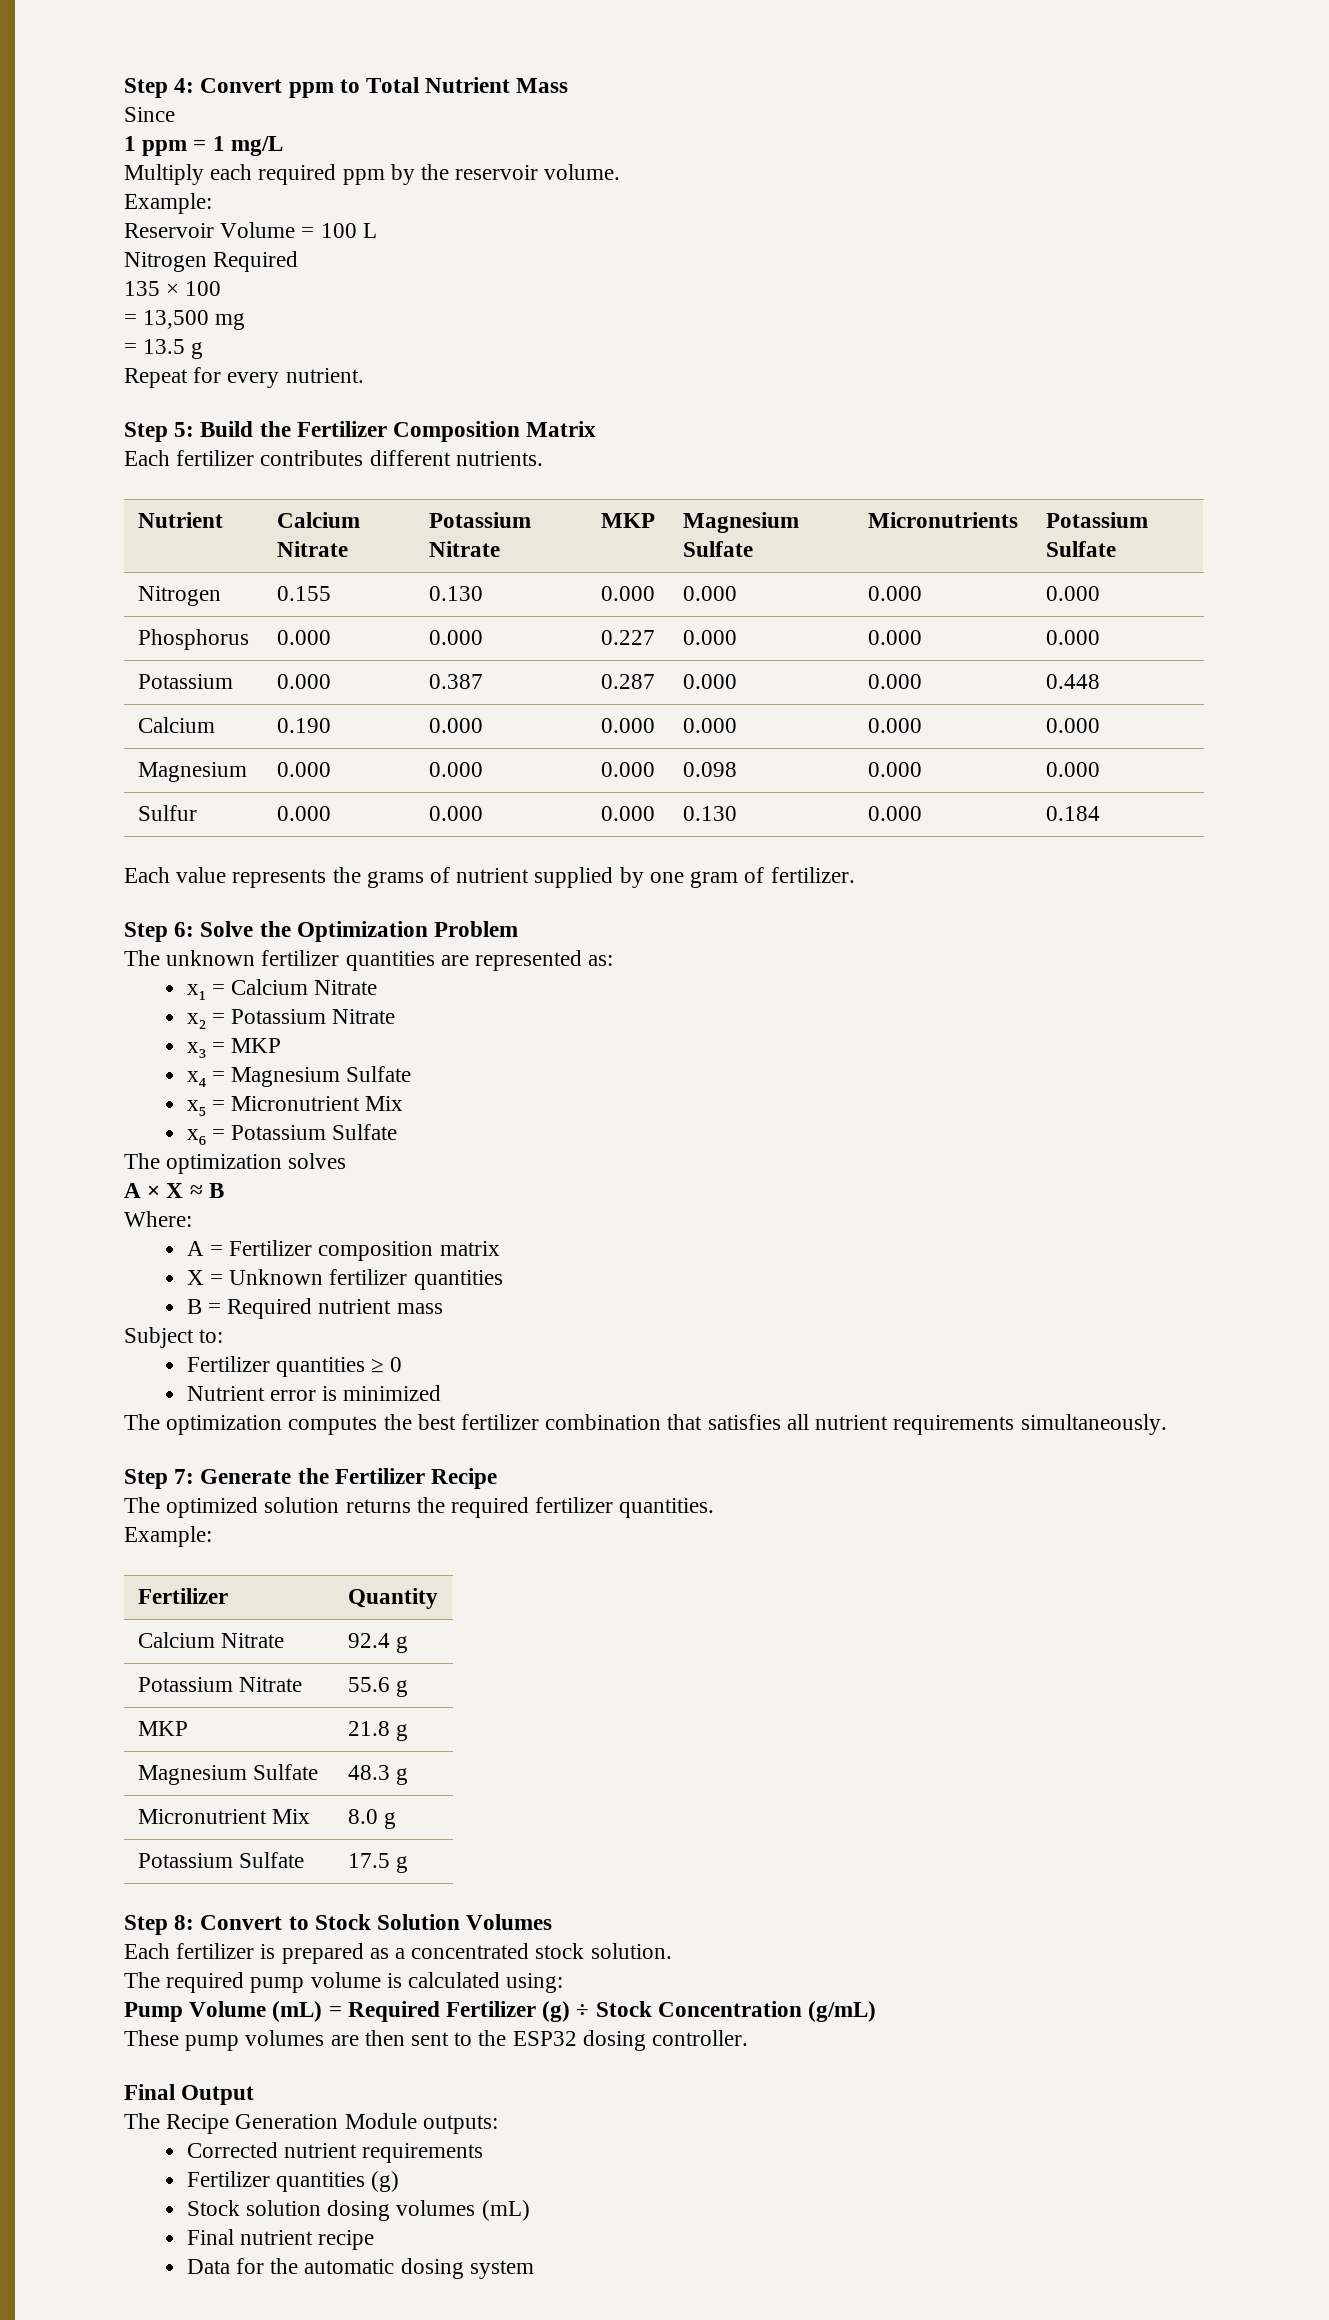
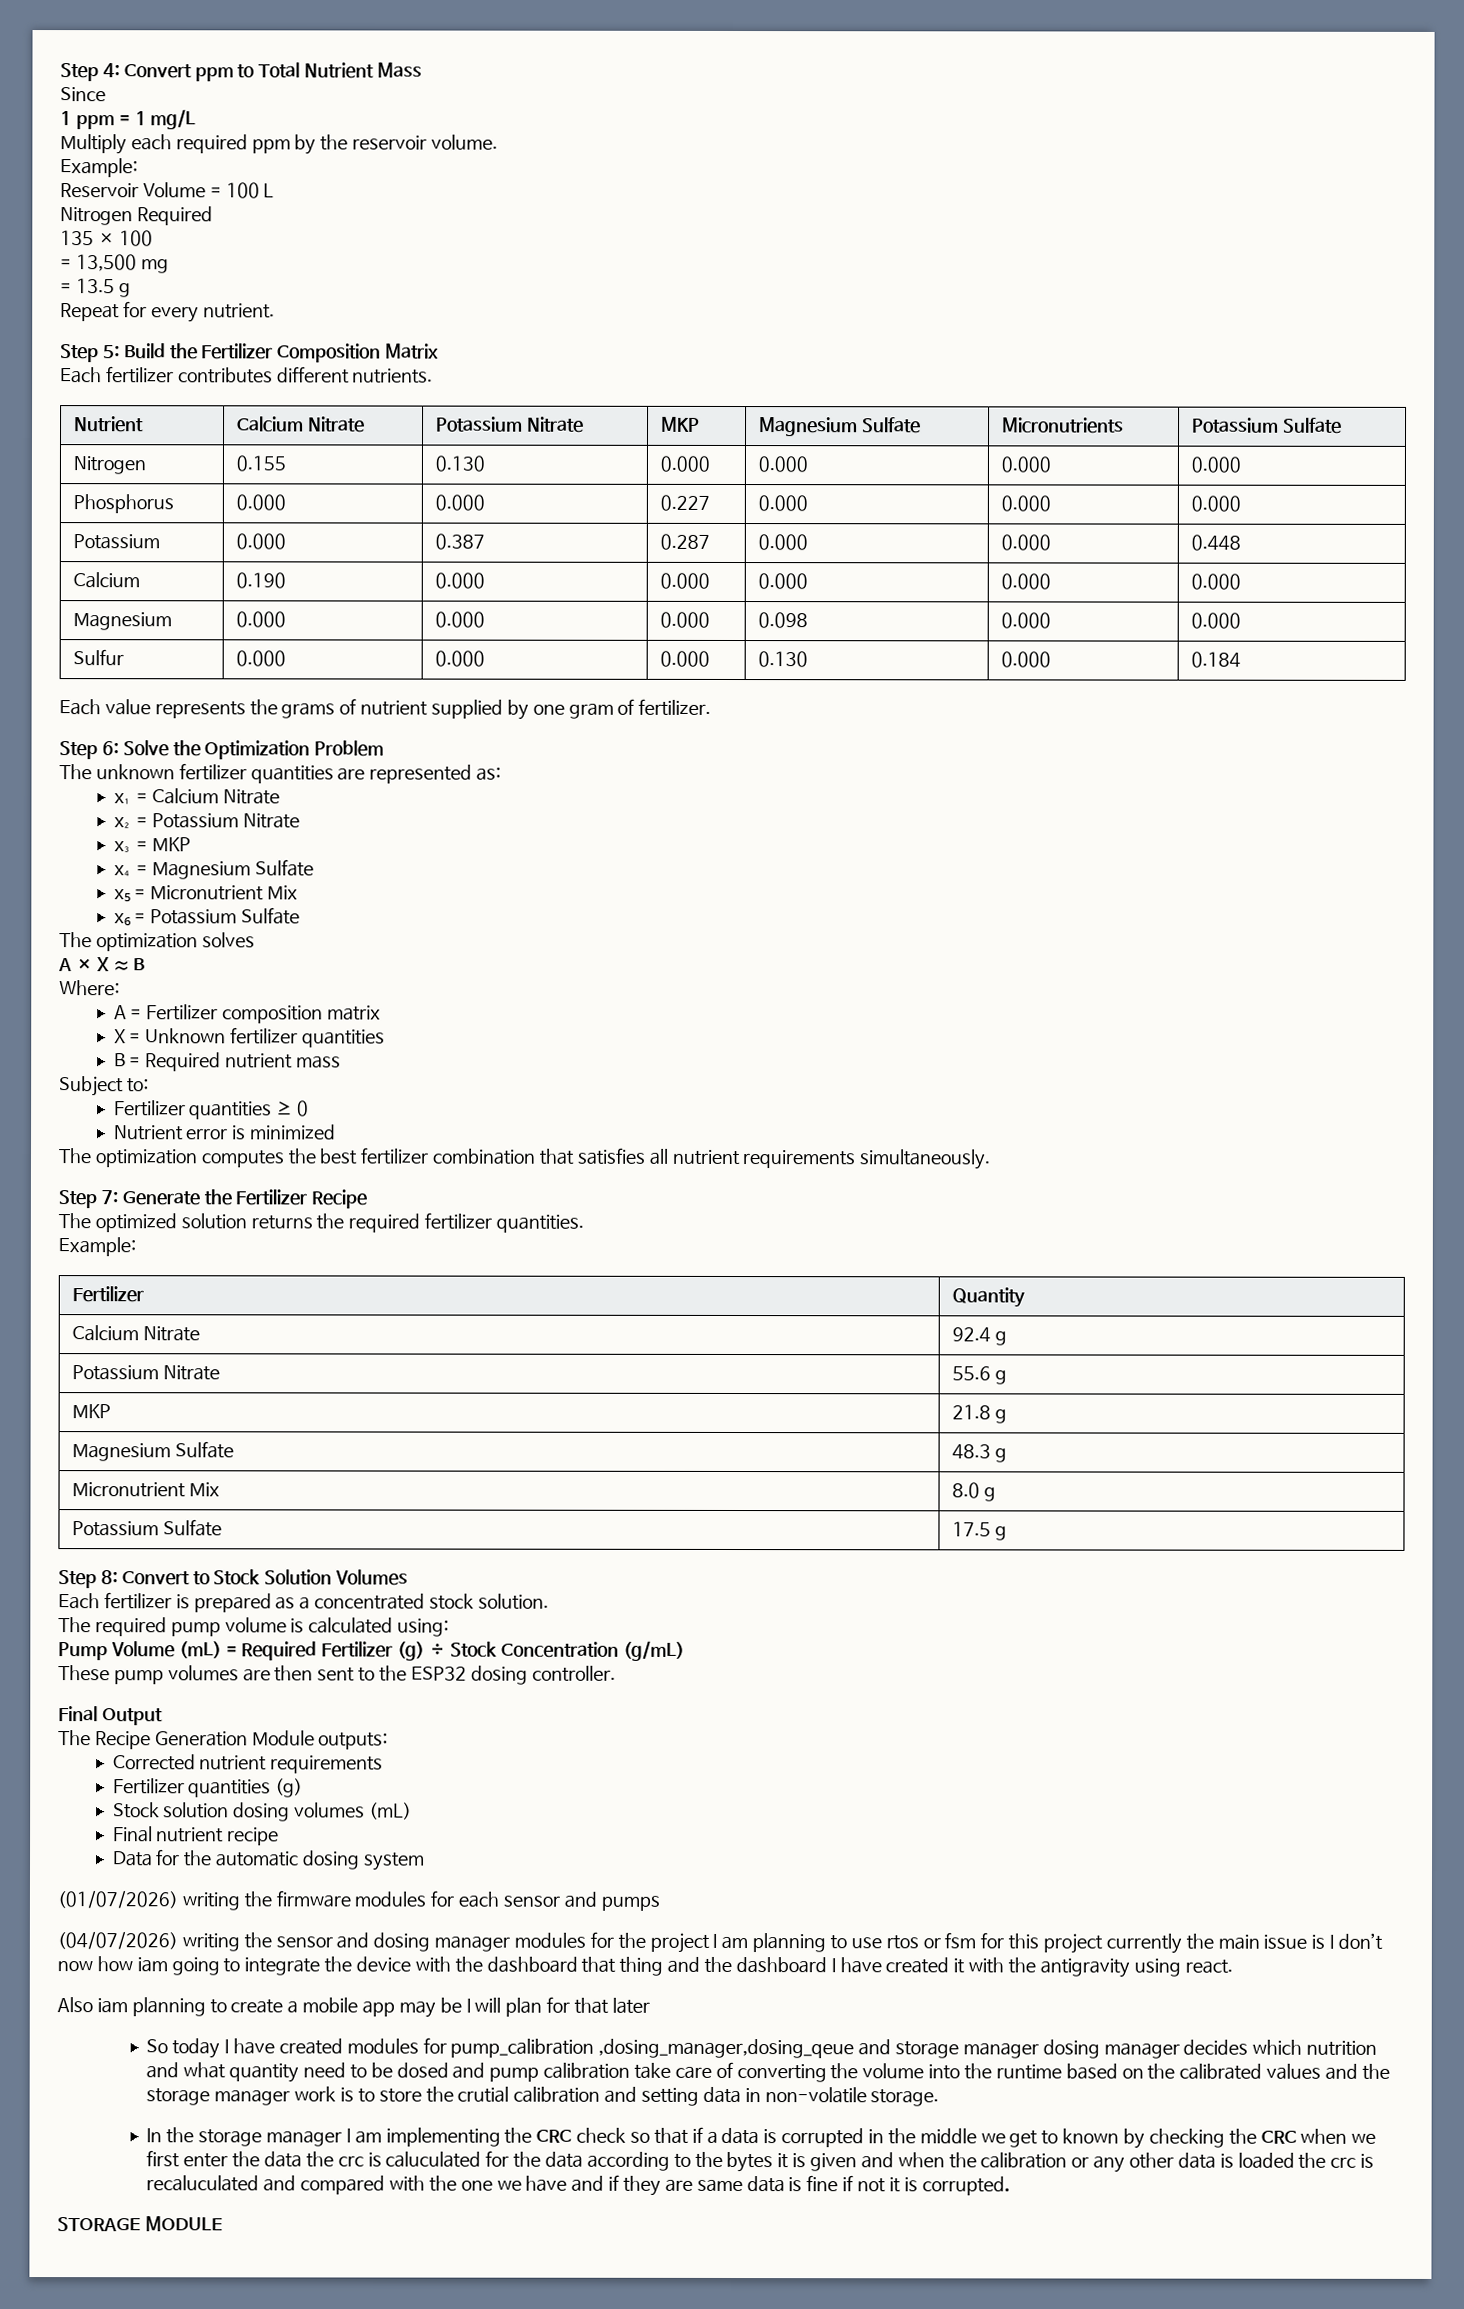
+ (01/07/2026) writing the firmware modules for each sensor and pumps
+ (04/07/2026) writing the sensor and dosing manager modules for the project I am planning to use rtos or fsm for this project currently the main issue is I don’t now how iam going to integrate the device with the dashboard that thing and the dashboard I have created it with the antigravity using react.
+ Also iam planning to create a mobile app may be I will plan for that later
+ So today I have created modules for pump_calibration ,dosing_manager,dosing_qeue and storage manager dosing manager decides which nutrition and what quantity need to be dosed and pump calibration take care of converting the volume into the runtime based on the calibrated values and the storage manager work is to store the crutial calibration and setting data in non-volatile storage.
+ In the storage manager I am implementing the CRC check so that if a data is corrupted in the middle we get to known by checking the CRC when we first enter the data the crc is caluculated for the data according to the bytes it is given and when the calibration or any other data is loaded the crc is recaluculated and compared with the one we have and if they are same data is fine if not it is corrupted.
+ STORAGE MODULE

